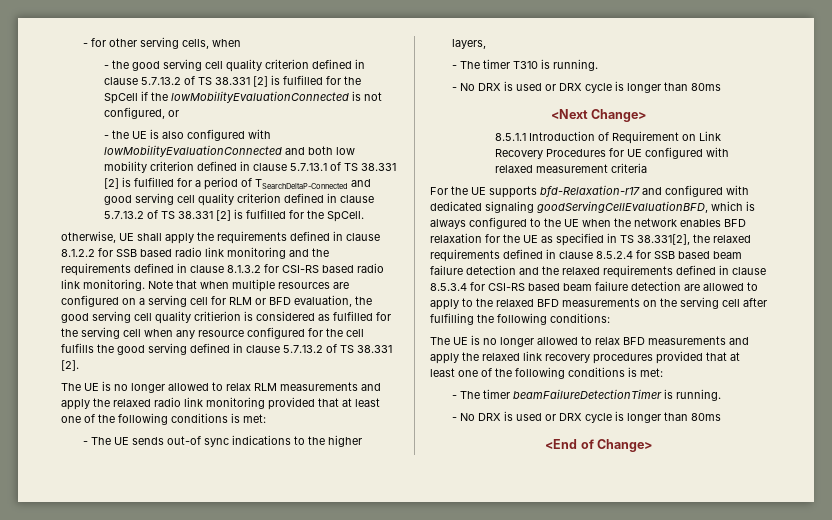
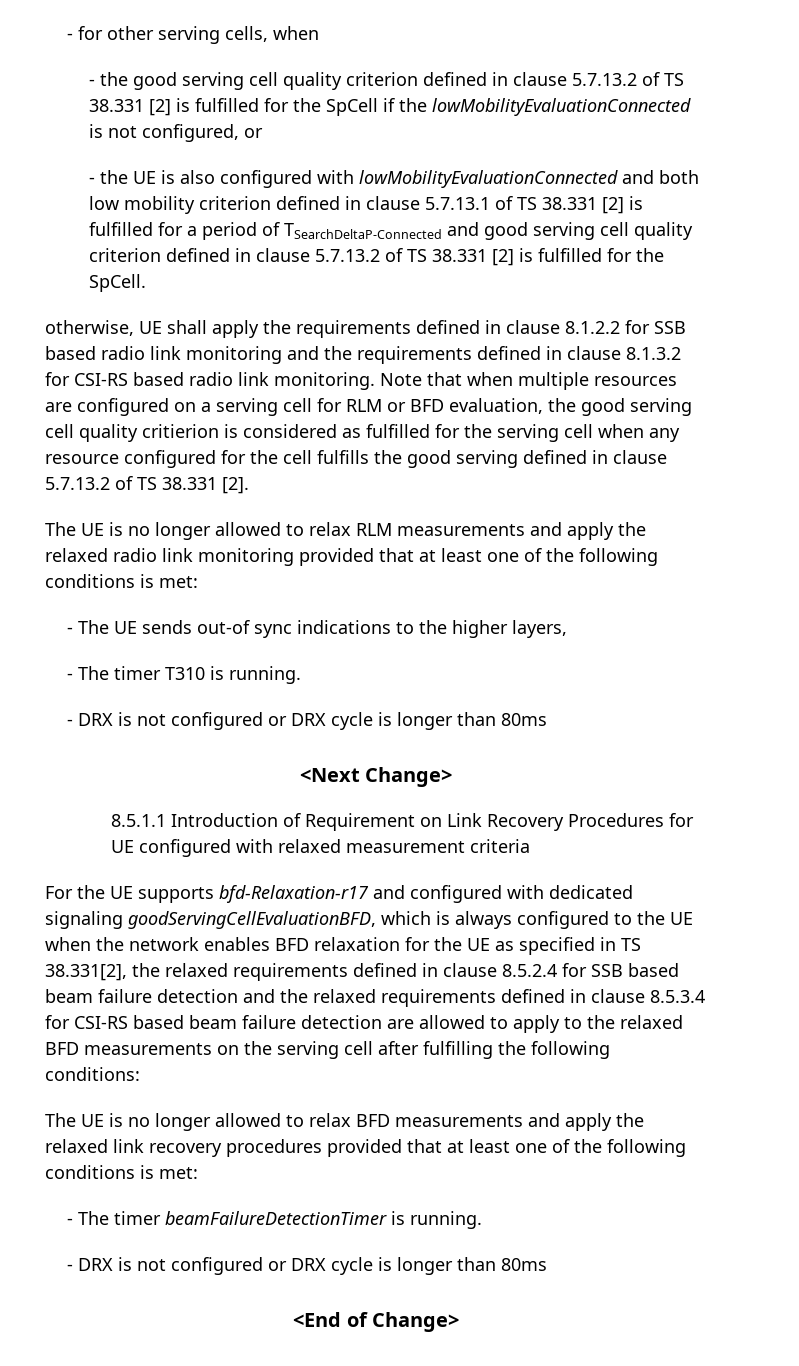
  - The timer T310 is running.
- - No DRX is used or DRX cycle is longer than 80ms
+ - DRX is not configured or DRX cycle is longer than 80ms
  - The timer beamFailureDetectionTimer is running.
- - No DRX is used or DRX cycle is longer than 80ms
+ - DRX is not configured or DRX cycle is longer than 80ms

